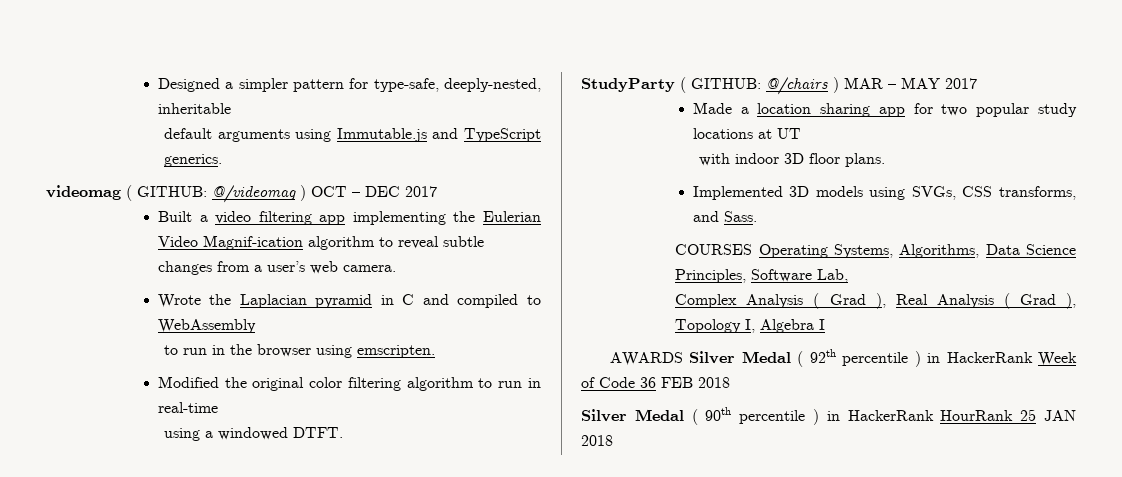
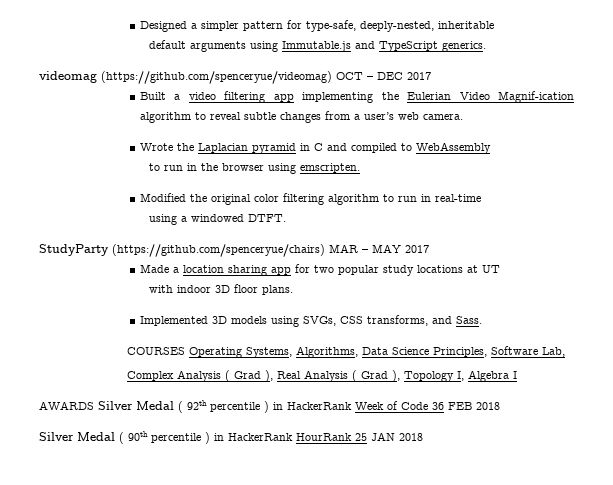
- videomag ( GITHUB: @/videomag ) OCT – DEC 2017
+ videomag (https://github.com/spenceryue/videomag) OCT – DEC 2017
- StudyParty ( GITHUB: @/chairs ) MAR – MAY 2017
+ StudyParty (https://github.com/spenceryue/chairs) MAR – MAY 2017

